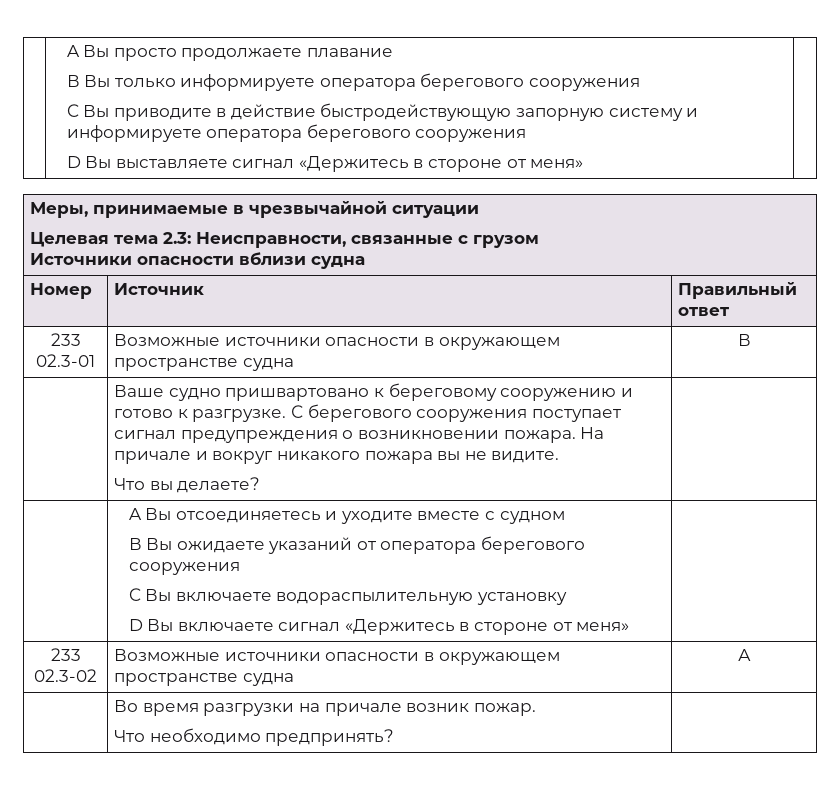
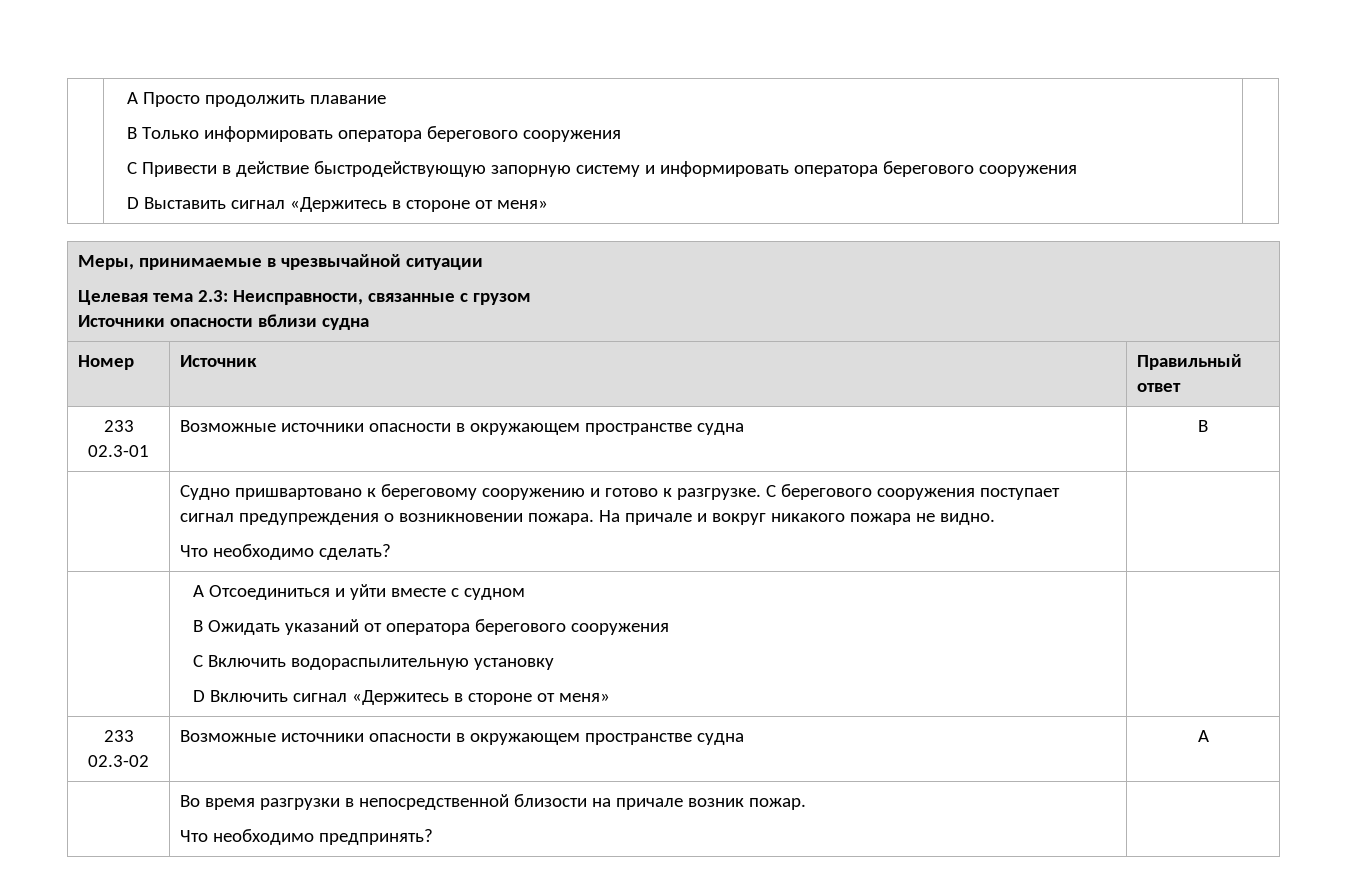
- | A Вы просто продолжаете плавание
- В Вы только информируете оператора берегового сооружения
- C Вы приводите в действие быстродействующую запорную систему и информируете оператора берегового сооружения
- D Вы выставляете сигнал «Держитесь в стороне от меня» |
+ | A Просто продолжить плавание
+ В Только информировать оператора берегового сооружения
+ C Привести в действие быстродействующую запорную систему и информировать оператора берегового сооружения
+ D Выставить сигнал «Держитесь в стороне от меня» |
- | Ваше судно пришвартовано к береговому сооружению и готово к разгрузке. С берегового сооружения поступает сигнал предупреждения о возникновении пожара. На причале и вокруг никакого пожара вы не видите.
- Что вы делаете? |
- | A Вы отсоединяетесь и уходите вместе с судном
- В Вы ожидаете указаний от оператора берегового сооружения
- C Вы включаете водораспылительную установку
- D Вы включаете сигнал «Держитесь в стороне от меня» |
+ | Судно пришвартовано к береговому сооружению и готово к разгрузке. С берегового сооружения поступает сигнал предупреждения о возникновении пожара. На причале и вокруг никакого пожара не видно.
+ Что необходимо сделать? |
+ | A Отсоединиться и уйти вместе с судном
+ В Ожидать указаний от оператора берегового сооружения
+ C Включить водораспылительную установку
+ D Включить сигнал «Держитесь в стороне от меня» |
- | Во время разгрузки на причале возник пожар.
+ | Во время разгрузки в непосредственной близости на причале возник пожар.

